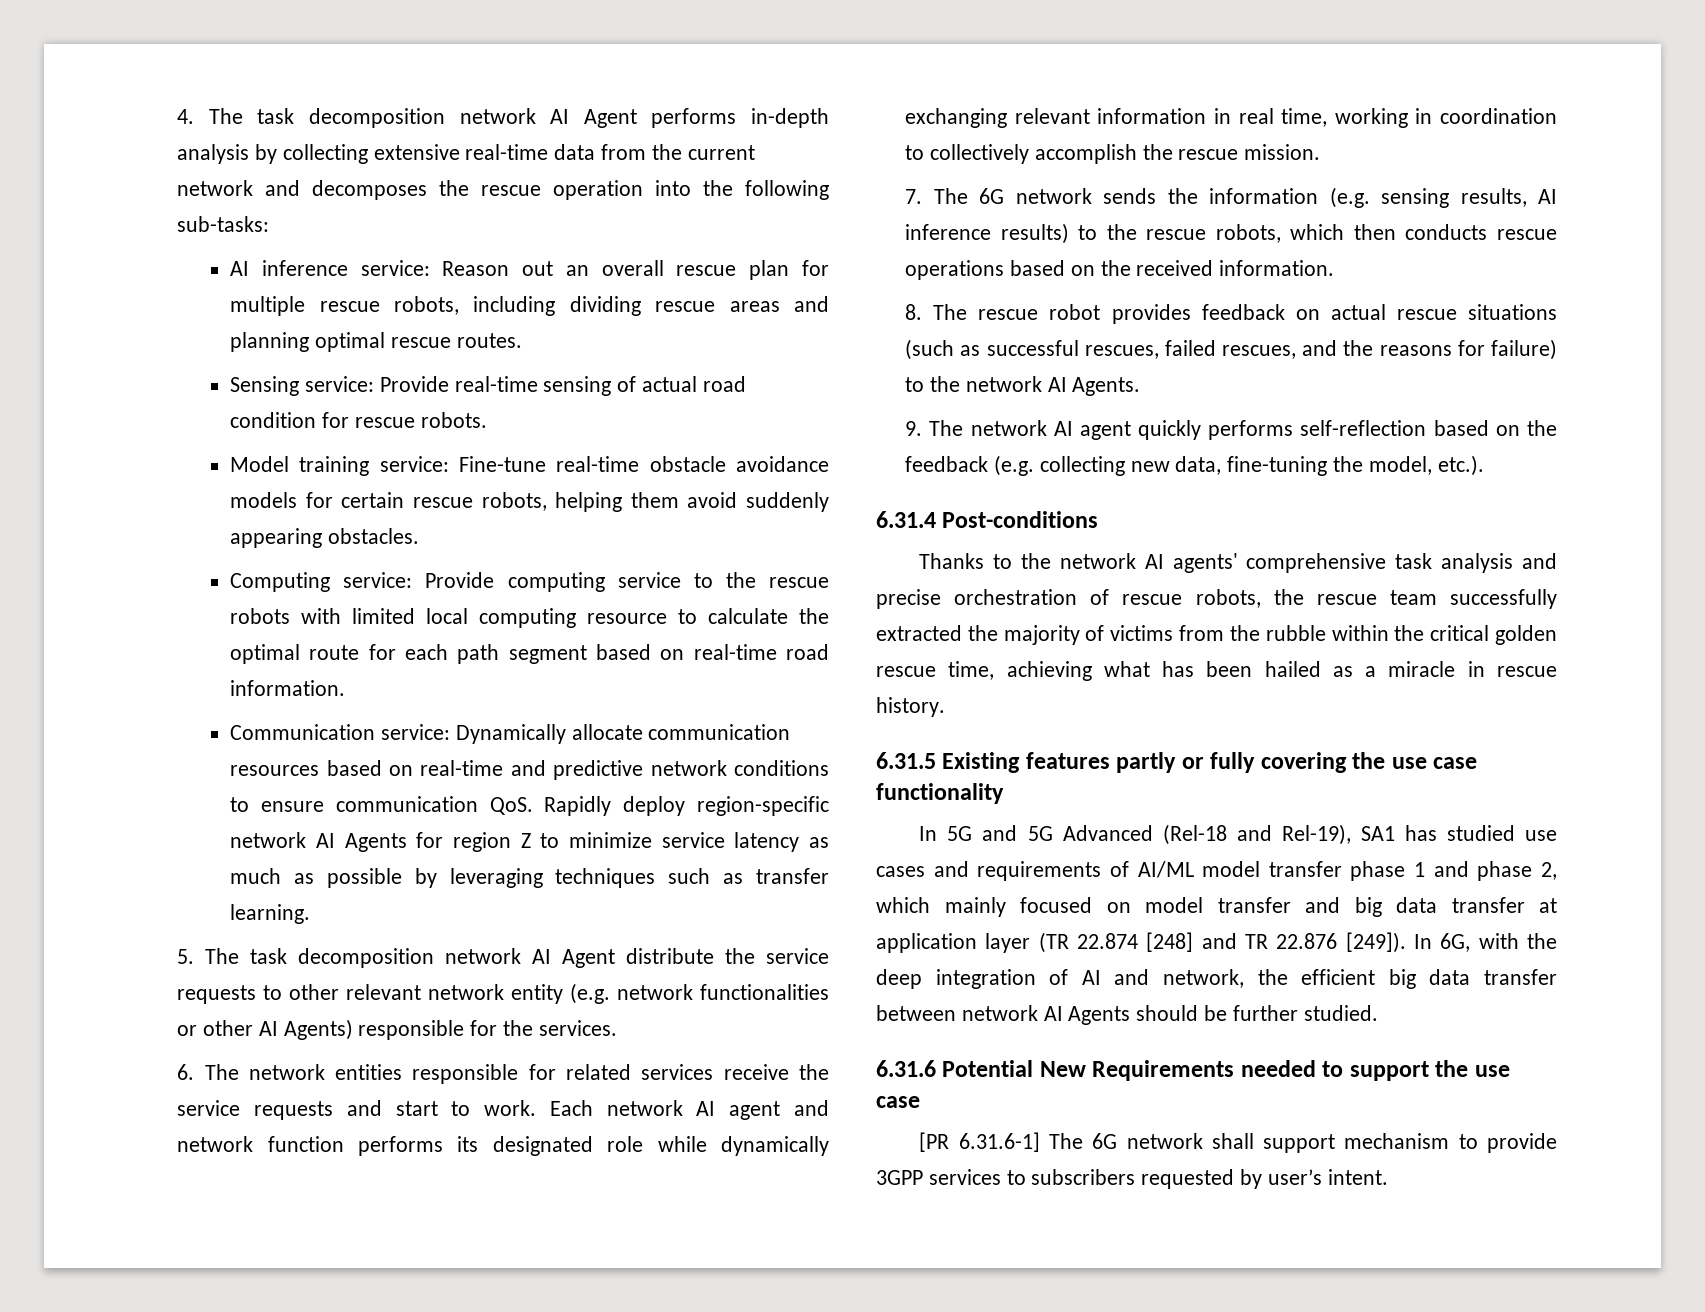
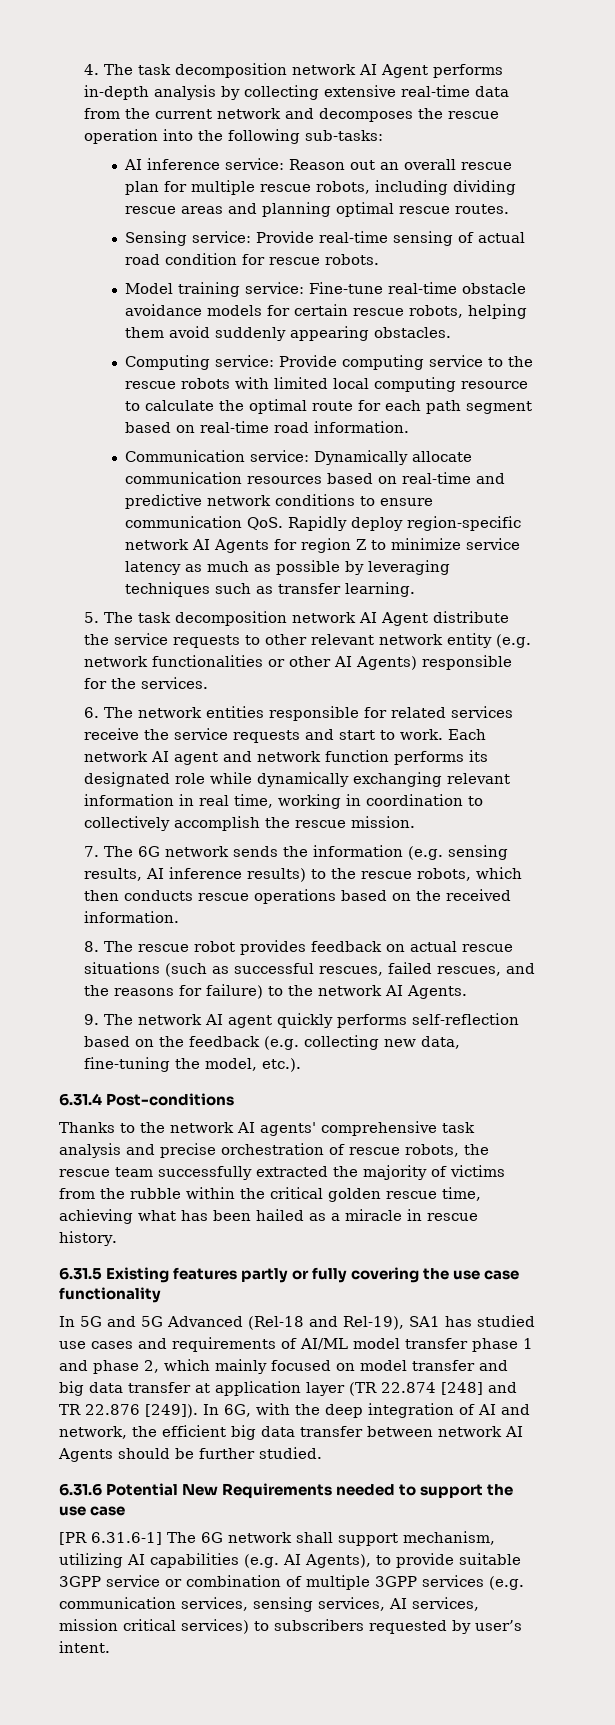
- [PR 6.31.6-1] The 6G network shall support mechanism to provide 3GPP services to subscribers requested by user’s intent.
+ [PR 6.31.6-1] The 6G network shall support mechanism, utilizing AI capabilities (e.g. AI Agents), to provide suitable 3GPP service or combination of multiple 3GPP services (e.g. communication services, sensing services, AI services, mission critical services) to subscribers requested by user’s intent.

